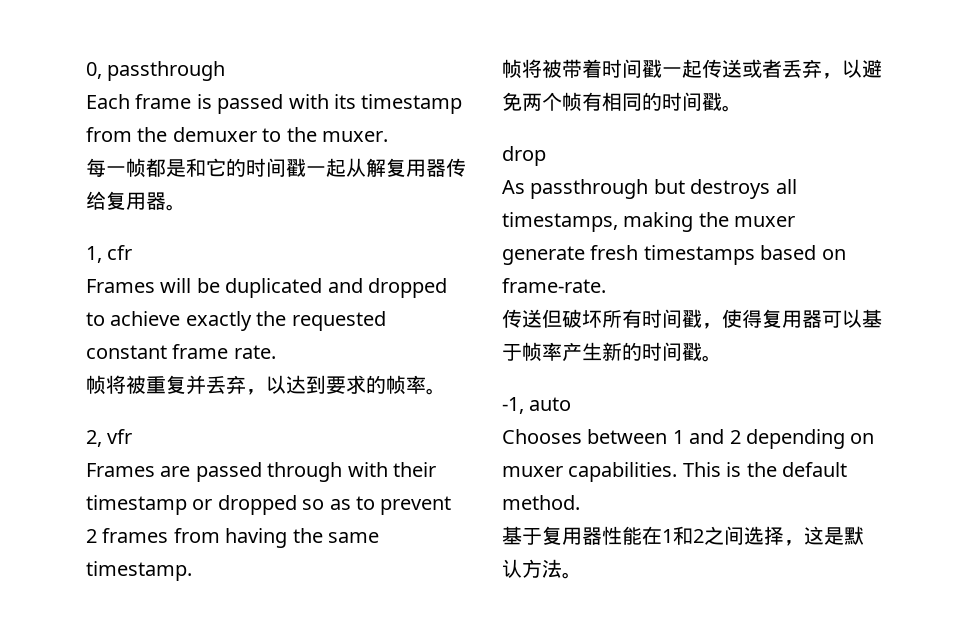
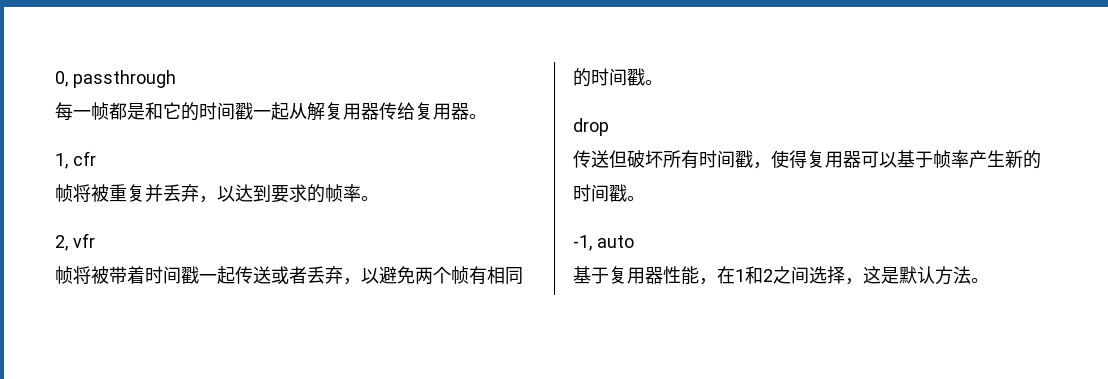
- Each frame is passed with its timestamp from the demuxer to the muxer.
- Frames will be duplicated and dropped to achieve exactly the requested constant frame rate.
- Frames are passed through with their timestamp or dropped so as to prevent 2 frames from having the same timestamp.
- As passthrough but destroys all timestamps, making the muxer generate fresh timestamps based on frame-rate.
- Chooses between 1 and 2 depending on muxer capabilities. This is the default method.
- 基于复用器性能在1和2之间选择，这是默认方法。
+ 基于复用器性能，在1和2之间选择，这是默认方法。

